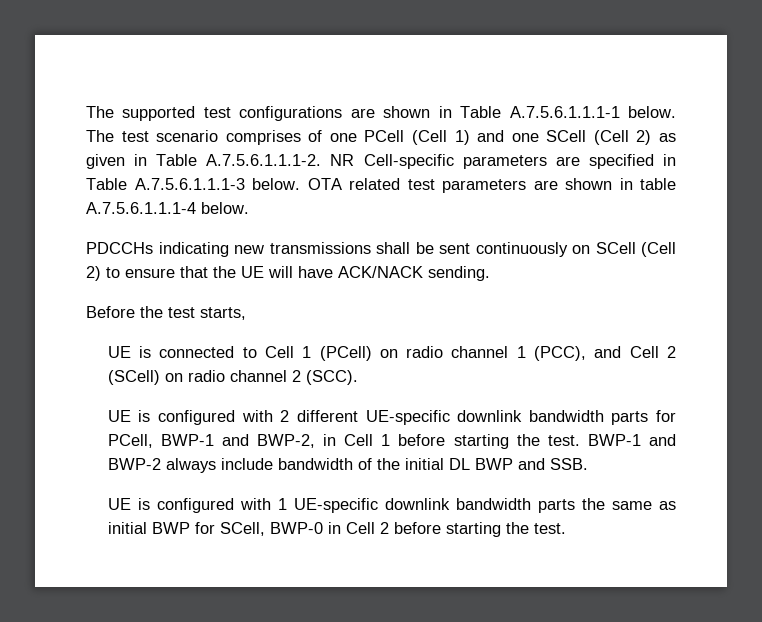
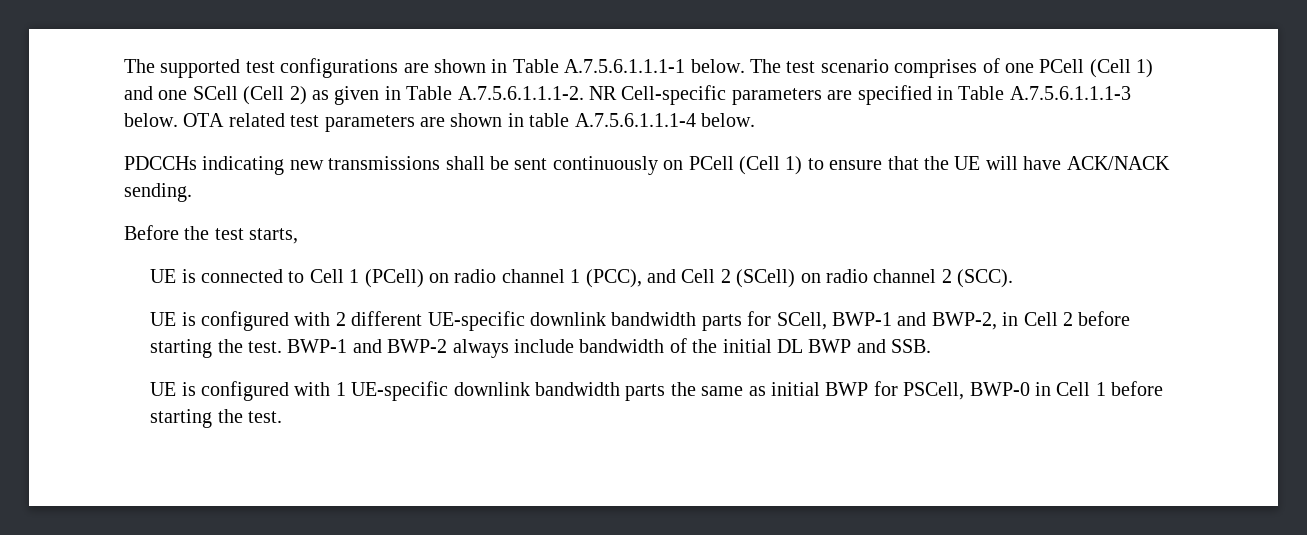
- PDCCHs indicating new transmissions shall be sent continuously on SCell (Cell 2) to ensure that the UE will have ACK/NACK sending.
+ PDCCHs indicating new transmissions shall be sent continuously on PCell (Cell 1) to ensure that the UE will have ACK/NACK sending.
- UE is configured with 2 different UE-specific downlink bandwidth parts for PCell, BWP-1 and BWP-2, in Cell 1 before starting the test.
+ UE is configured with 2 different UE-specific downlink bandwidth parts for SCell, BWP-1 and BWP-2, in Cell 2 before starting the test.
- UE is configured with 1 UE-specific downlink bandwidth parts the same as initial BWP for SCell, BWP-0 in Cell 2 before starting the test.
+ UE is configured with 1 UE-specific downlink bandwidth parts the same as initial BWP for PSCell, BWP-0 in Cell 1 before starting the test.

